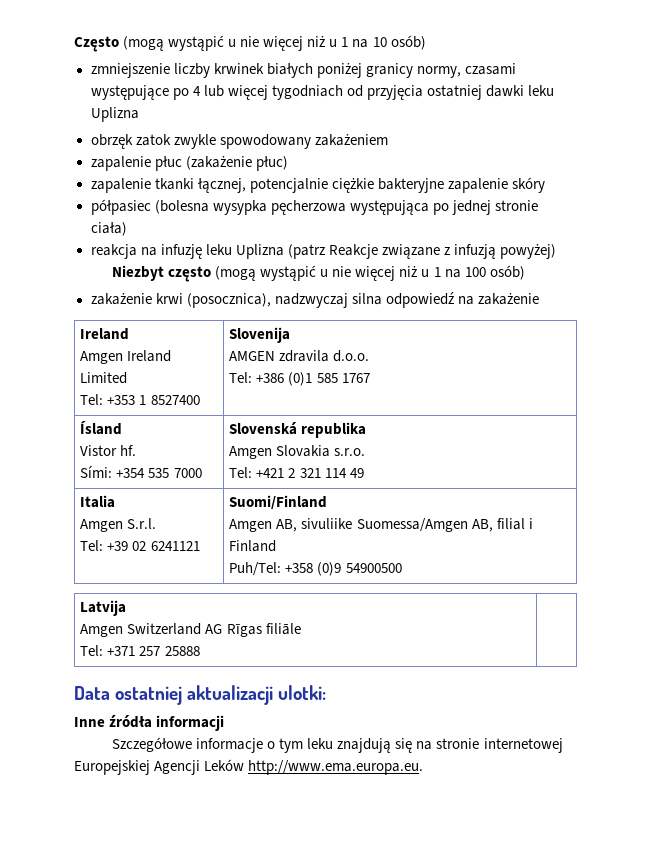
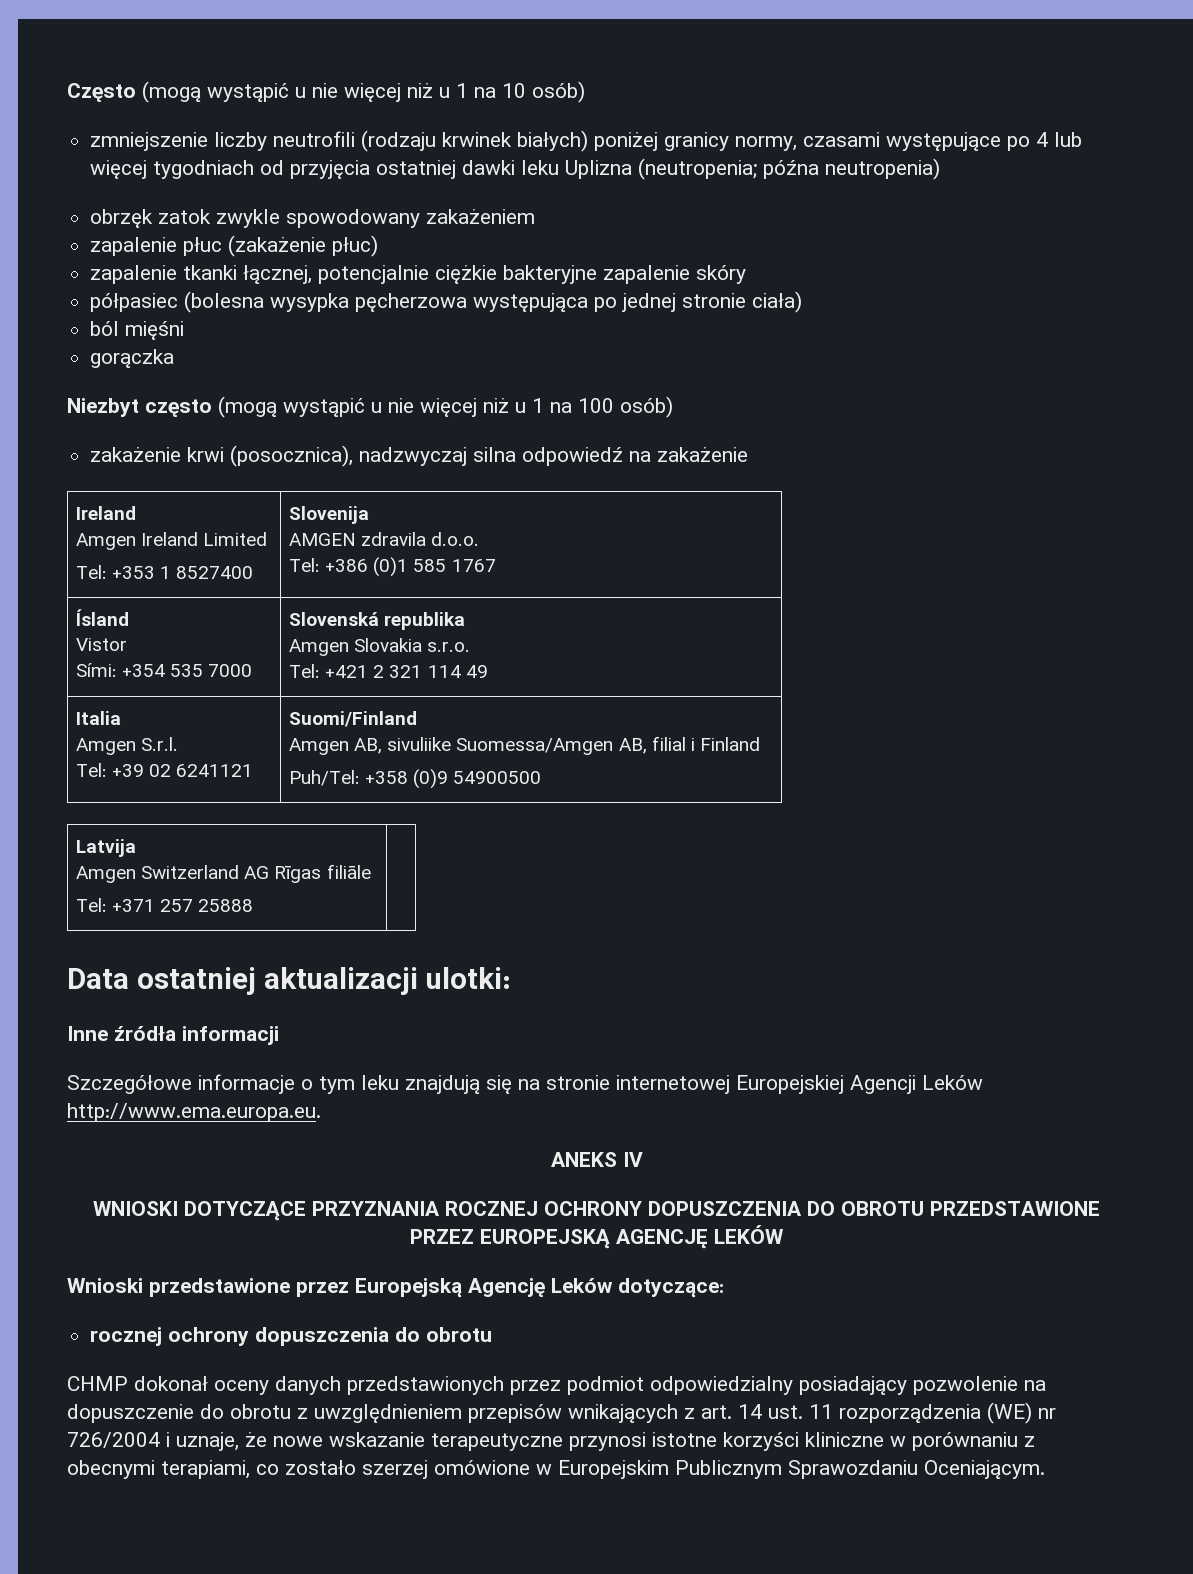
- zmniejszenie liczby krwinek białych poniżej granicy normy, czasami występujące po 4 lub więcej tygodniach od przyjęcia ostatniej dawki leku Uplizna
+ zmniejszenie liczby neutrofili (rodzaju krwinek białych) poniżej granicy normy, czasami występujące po 4 lub więcej tygodniach od przyjęcia ostatniej dawki leku Uplizna (neutropenia; późna neutropenia)
- reakcja na infuzję leku Uplizna (patrz Reakcje związane z infuzją powyżej)
+ ból mięśni
+ gorączka
  Ísland
- Vistor hf.
+ Vistor
+ ANEKS IV
+ WNIOSKI DOTYCZĄCE PRZYZNANIA ROCZNEJ OCHRONY DOPUSZCZENIA DO OBROTU PRZEDSTAWIONE PRZEZ EUROPEJSKĄ AGENCJĘ LEKÓW
+ Wnioski przedstawione przez Europejską Agencję Leków dotyczące:
+ rocznej ochrony dopuszczenia do obrotu
+ CHMP dokonał oceny danych przedstawionych przez podmiot odpowiedzialny posiadający pozwolenie na dopuszczenie do obrotu z uwzględnieniem przepisów wnikających z art. 14 ust. 11 rozporządzenia (WE) nr 726/2004 i uznaje, że nowe wskazanie terapeutyczne przynosi istotne korzyści kliniczne w porównaniu z obecnymi terapiami, co zostało szerzej omówione w Europejskim Publicznym Sprawozdaniu Oceniającym.

